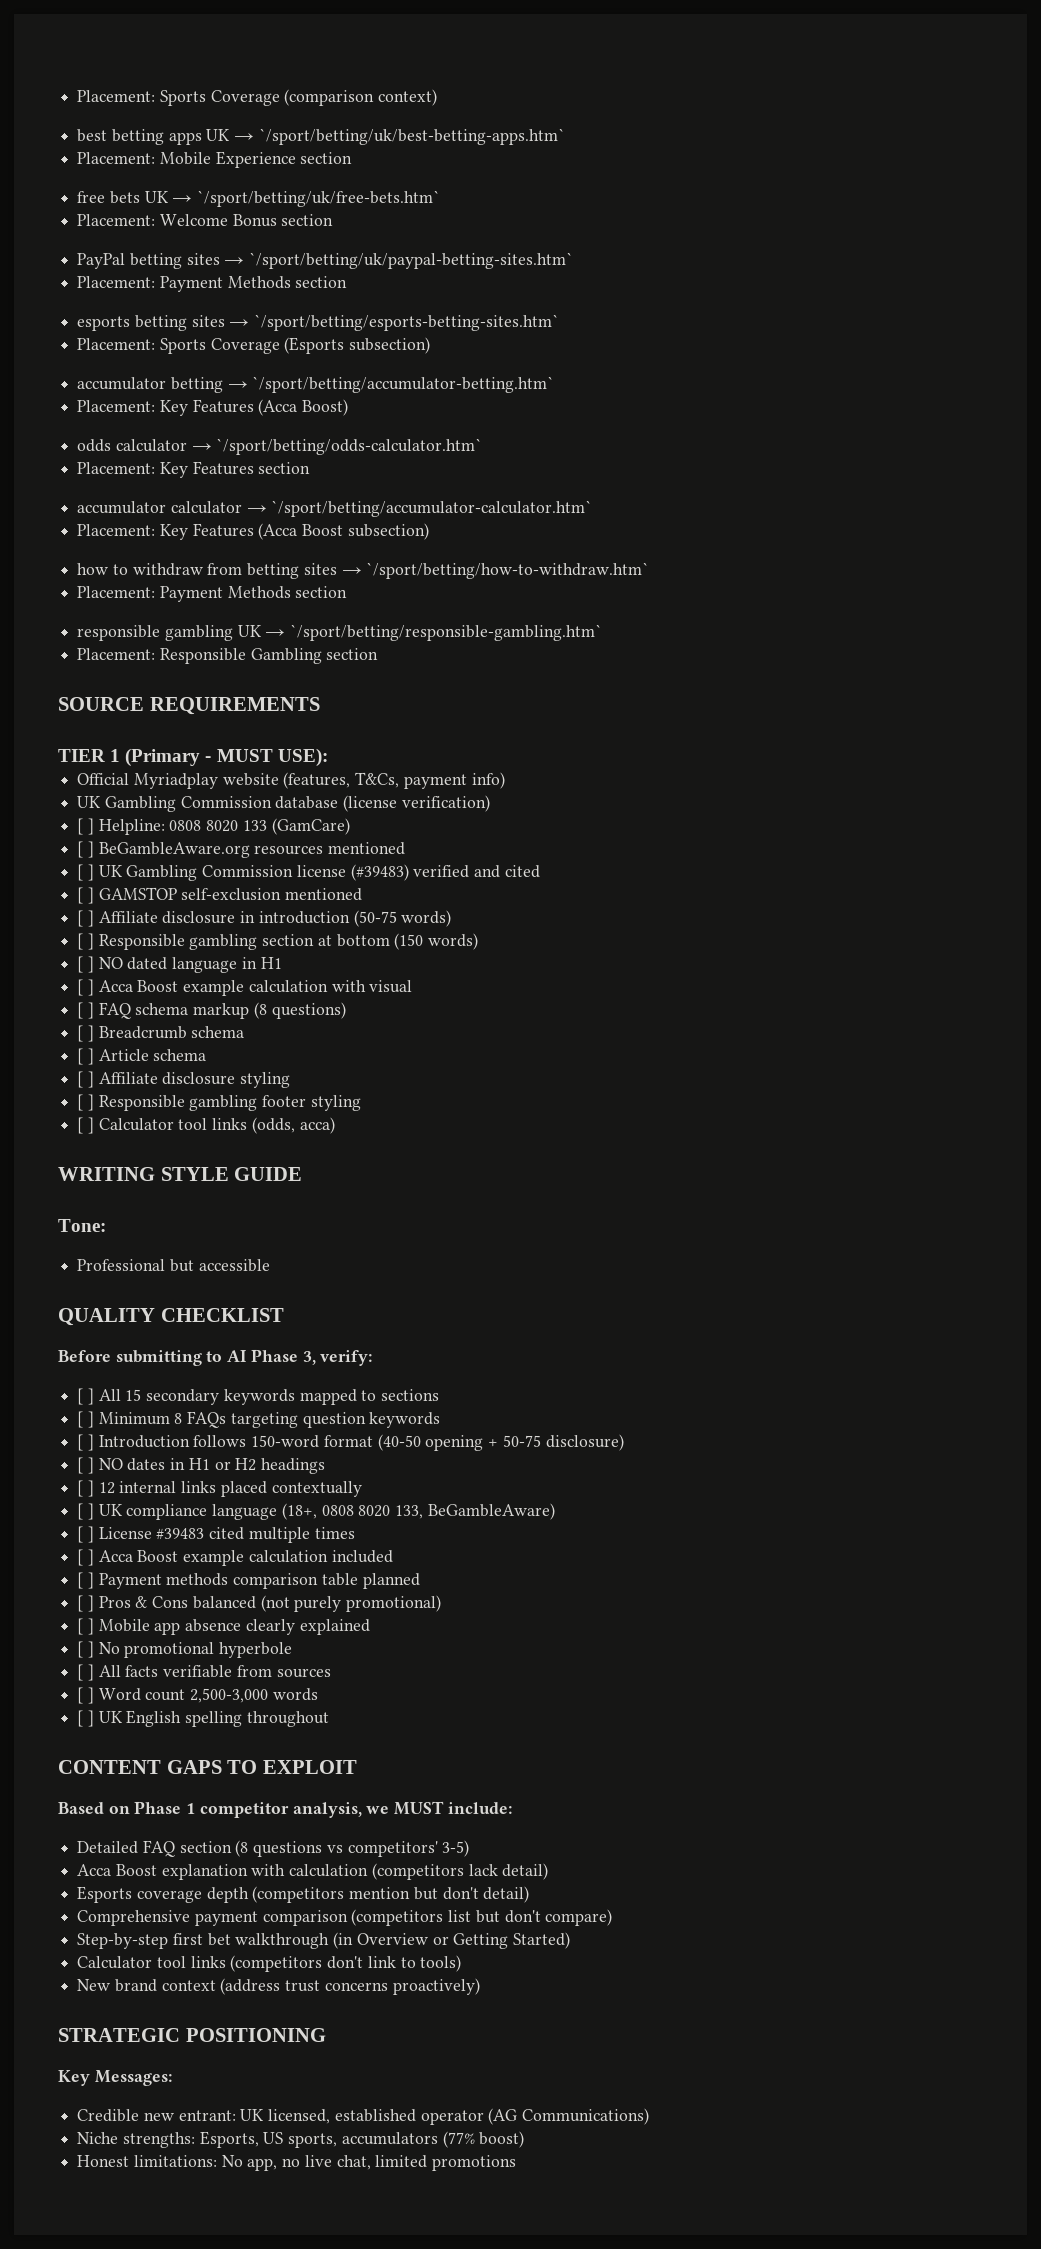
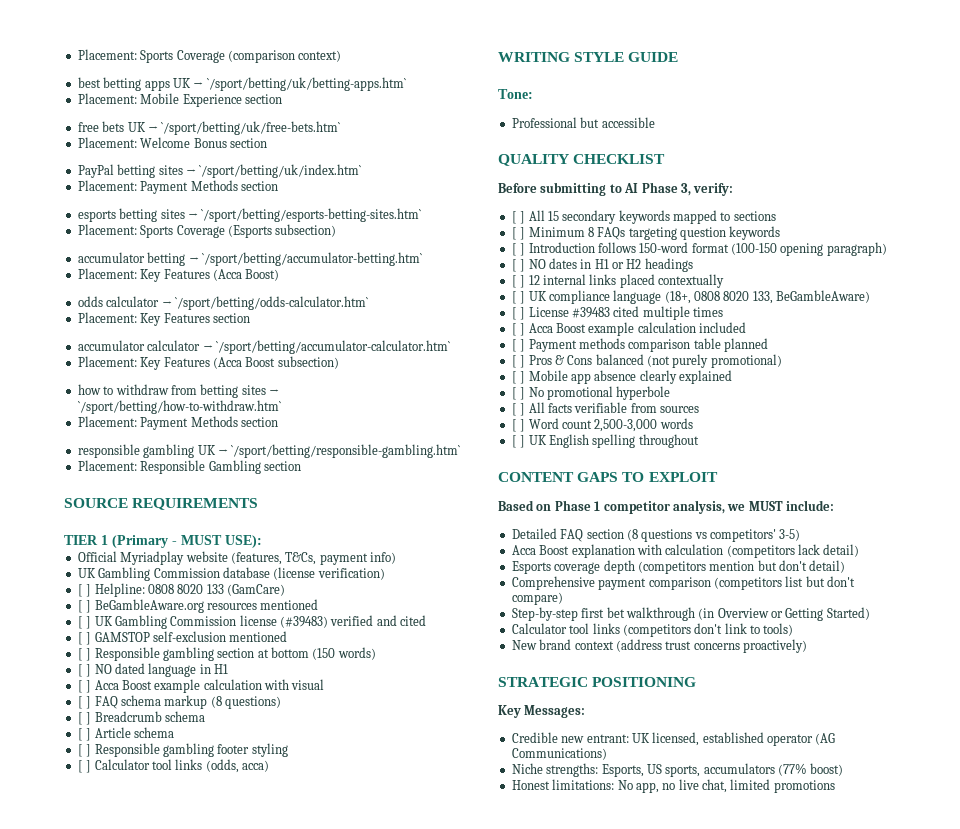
- best betting apps UK → `/sport/betting/uk/best-betting-apps.htm`
+ best betting apps UK → `/sport/betting/uk/betting-apps.htm`
- PayPal betting sites → `/sport/betting/uk/paypal-betting-sites.htm`
+ PayPal betting sites → `/sport/betting/uk/index.htm`
- [ ] Affiliate disclosure in introduction (50-75 words)
- [ ] Affiliate disclosure styling
- [ ] Introduction follows 150-word format (40-50 opening + 50-75 disclosure)
+ [ ] Introduction follows 150-word format (100-150 opening paragraph)

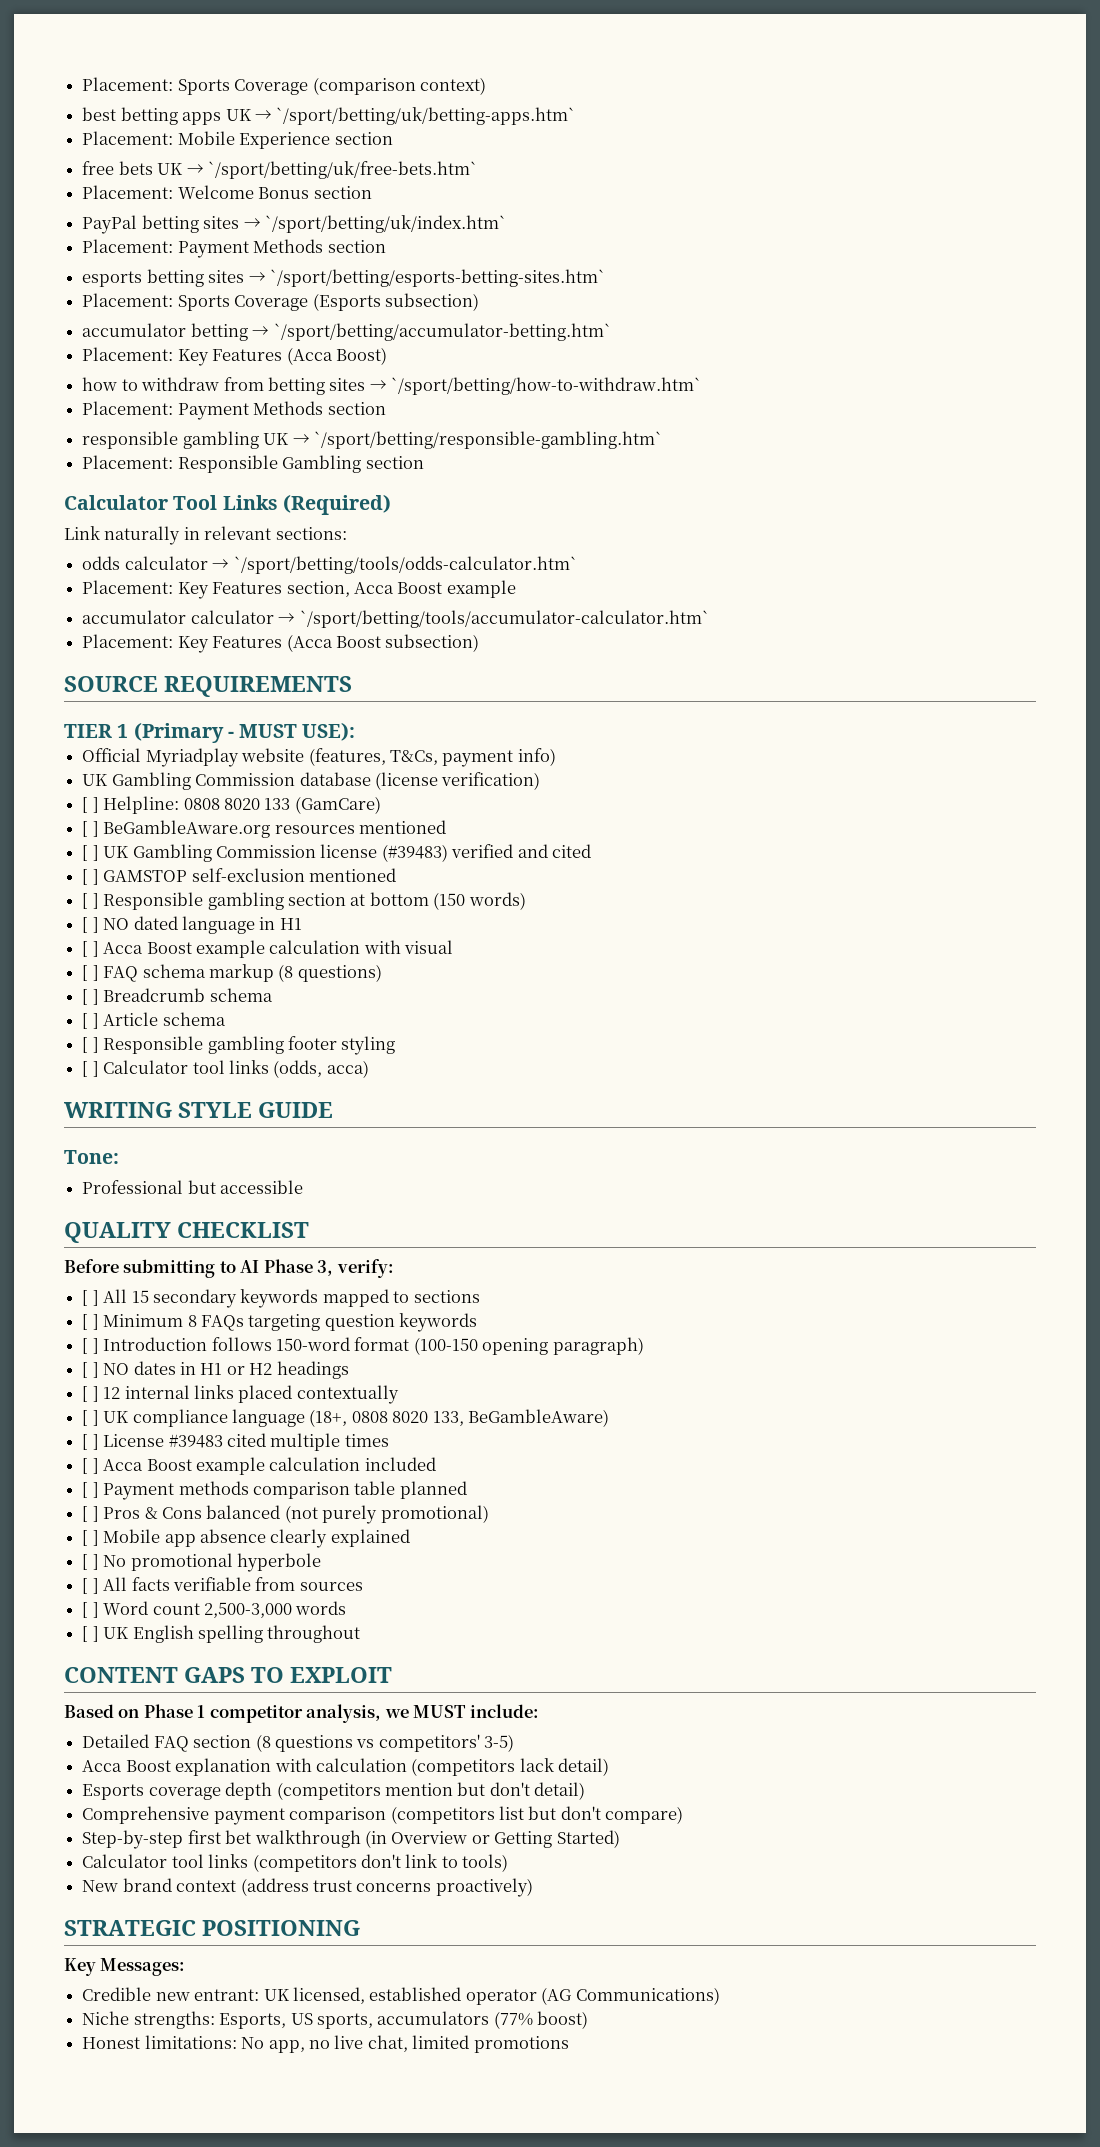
- odds calculator → `/sport/betting/odds-calculator.htm`
- Placement: Key Features section
- accumulator calculator → `/sport/betting/accumulator-calculator.htm`
- Placement: Key Features (Acca Boost subsection)
+ Calculator Tool Links (Required)
+ Link naturally in relevant sections:
+ odds calculator → `/sport/betting/tools/odds-calculator.htm`
+ Placement: Key Features section, Acca Boost example
+ accumulator calculator → `/sport/betting/tools/accumulator-calculator.htm`
+ Placement: Key Features (Acca Boost subsection)

